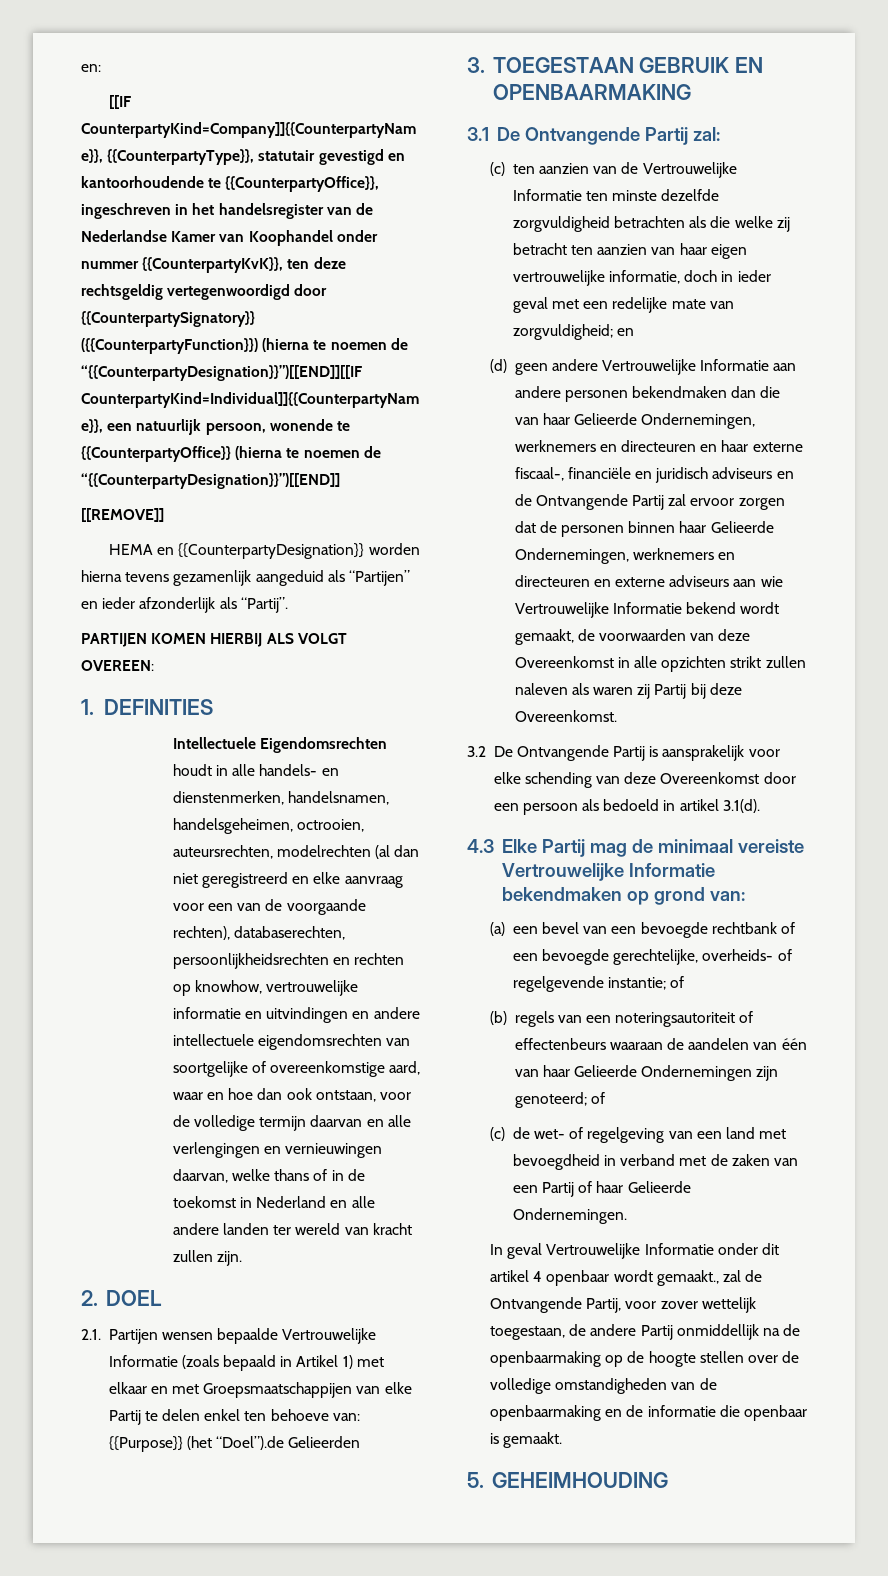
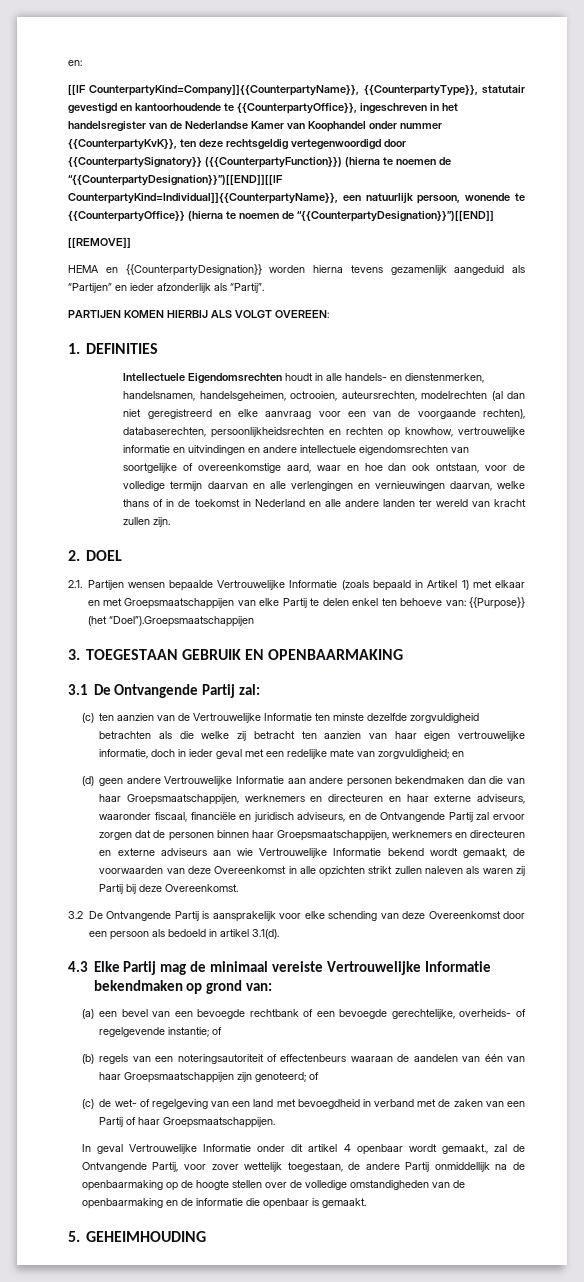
- 2.1. Partijen wensen bepaalde Vertrouwelijke Informatie (zoals bepaald in Artikel 1) met elkaar en met Groepsmaatschappijen van elke Partij te delen enkel ten behoeve van: {{Purpose}} (het “Doel”).de Gelieerden
+ 2.1. Partijen wensen bepaalde Vertrouwelijke Informatie (zoals bepaald in Artikel 1) met elkaar en met Groepsmaatschappijen van elke Partij te delen enkel ten behoeve van: {{Purpose}} (het “Doel”).Groepsmaatschappijen
- (d) geen andere Vertrouwelijke Informatie aan andere personen bekendmaken dan die van haar Gelieerde Ondernemingen, werknemers en directeuren en haar externe fiscaal-, financiële en juridisch adviseurs en de Ontvangende Partij zal ervoor zorgen dat de personen binnen haar Gelieerde Ondernemingen, werknemers en directeuren en externe adviseurs aan wie Vertrouwelijke Informatie bekend wordt gemaakt, de voorwaarden van deze Overeenkomst in alle opzichten strikt zullen naleven als waren zij Partij bij deze Overeenkomst.
+ (d) geen andere Vertrouwelijke Informatie aan andere personen bekendmaken dan die van haar Groepsmaatschappijen, werknemers en directeuren en haar externe adviseurs, waaronder fiscaal, financiële en juridisch adviseurs, en de Ontvangende Partij zal ervoor zorgen dat de personen binnen haar Groepsmaatschappijen, werknemers en directeuren en externe adviseurs aan wie Vertrouwelijke Informatie bekend wordt gemaakt, de voorwaarden van deze Overeenkomst in alle opzichten strikt zullen naleven als waren zij Partij bij deze Overeenkomst.
- (b) regels van een noteringsautoriteit of effectenbeurs waaraan de aandelen van één van haar Gelieerde Ondernemingen zijn genoteerd; of
+ (b) regels van een noteringsautoriteit of effectenbeurs waaraan de aandelen van één van haar Groepsmaatschappijen zijn genoteerd; of
- (c) de wet- of regelgeving van een land met bevoegdheid in verband met de zaken van een Partij of haar Gelieerde Ondernemingen.
+ (c) de wet- of regelgeving van een land met bevoegdheid in verband met de zaken van een Partij of haar Groepsmaatschappijen.

